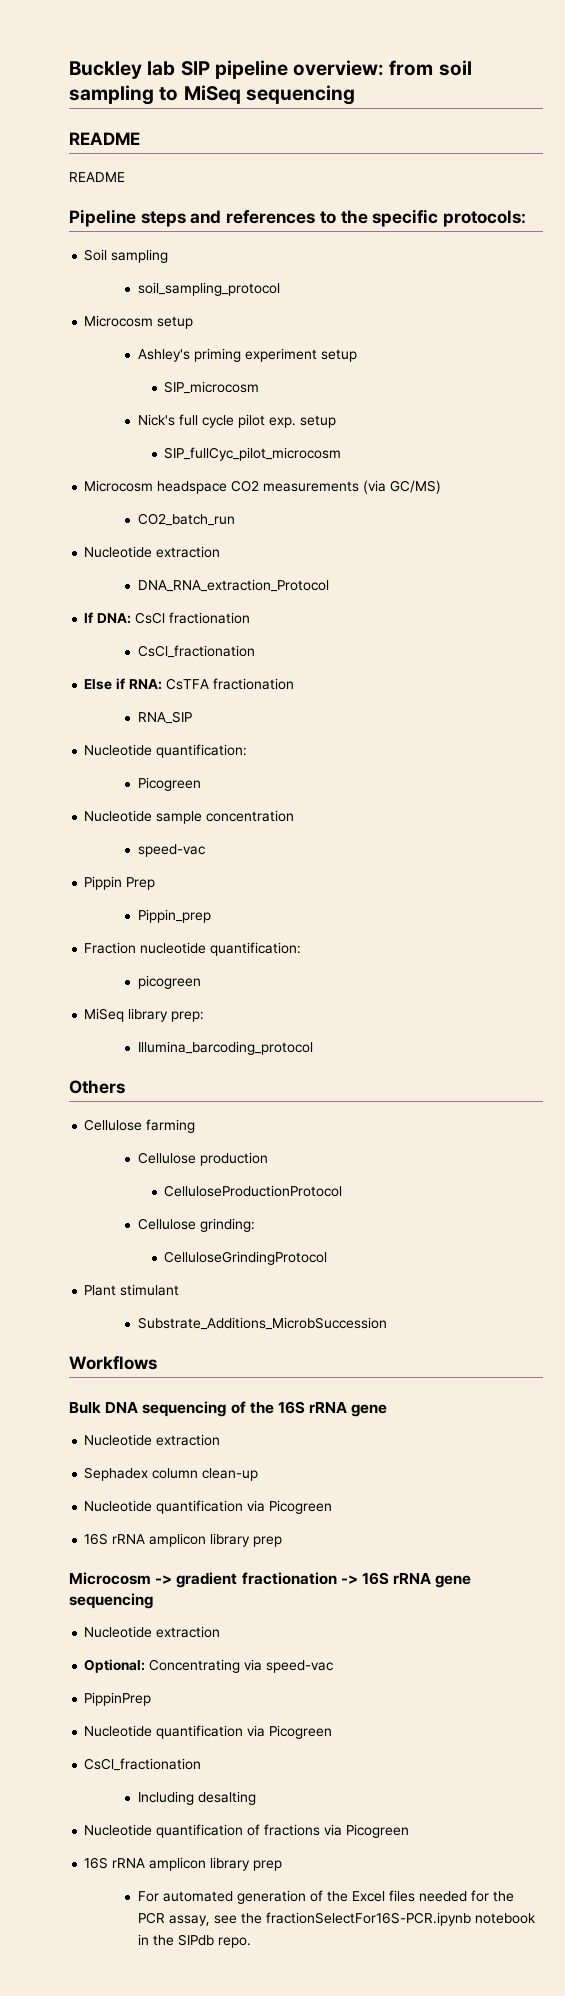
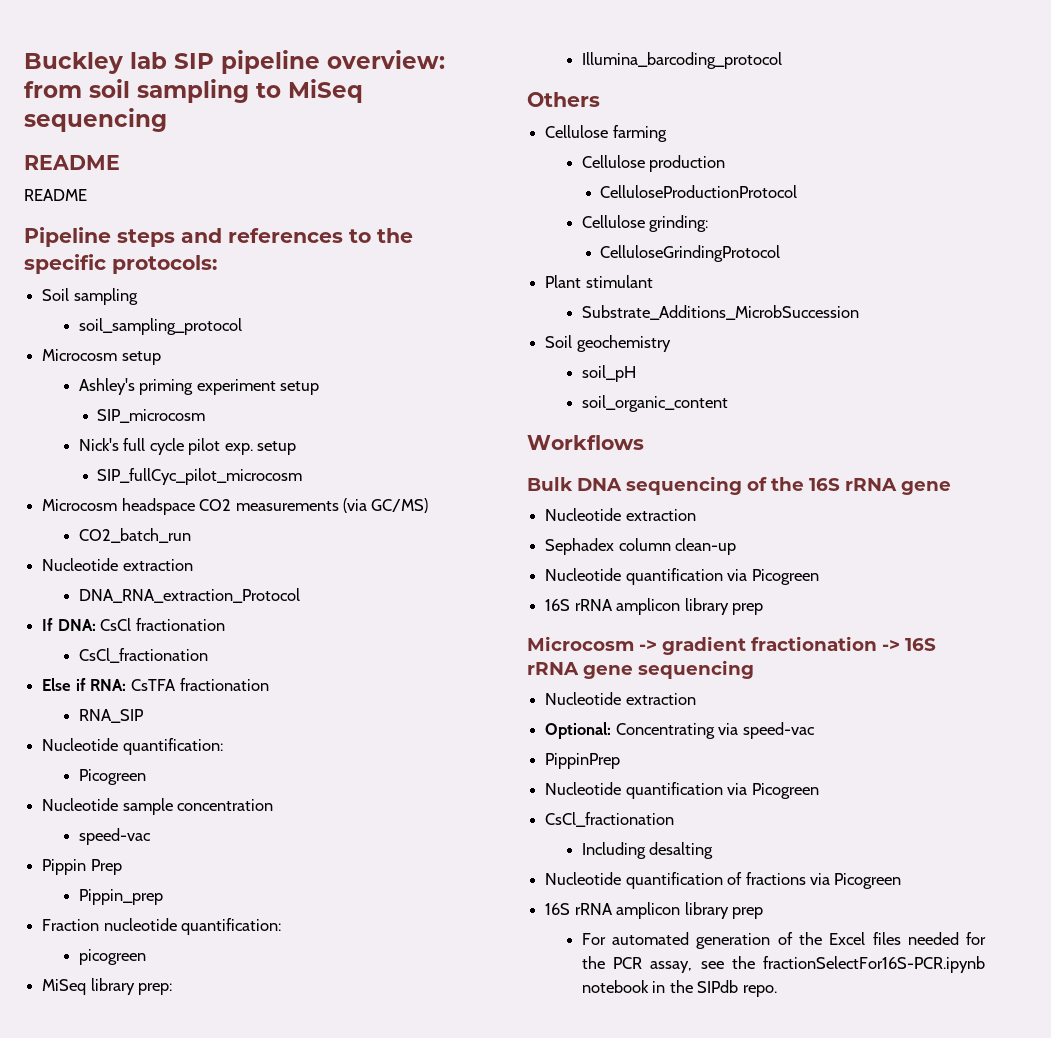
+ Soil geochemistry
+ soil_pH
+ soil_organic_content

